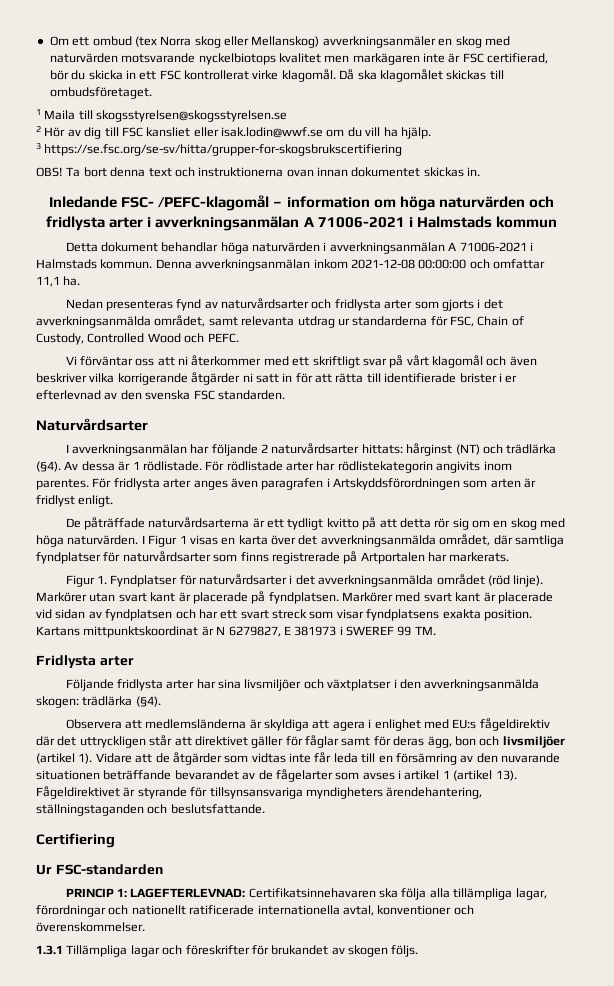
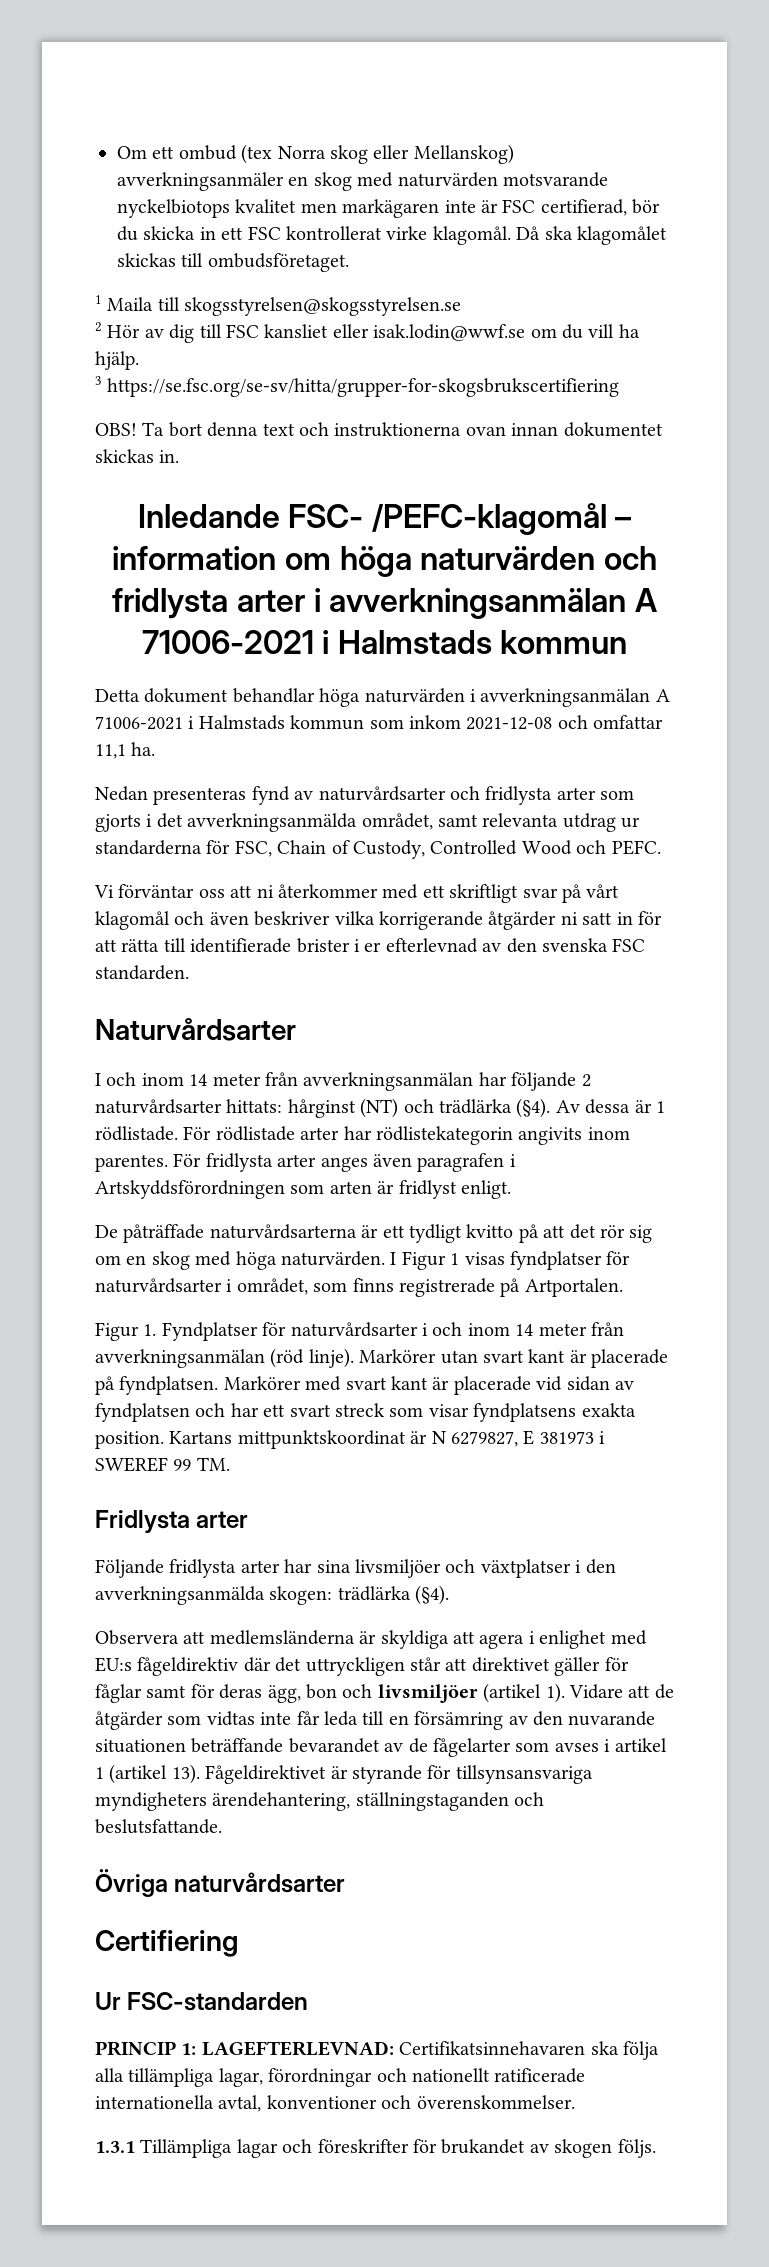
- Detta dokument behandlar höga naturvärden i avverkningsanmälan A 71006-2021 i Halmstads kommun. Denna avverkningsanmälan inkom 2021-12-08 00:00:00 och omfattar 11,1 ha.
+ Detta dokument behandlar höga naturvärden i avverkningsanmälan A 71006-2021 i Halmstads kommun som inkom 2021-12-08 och omfattar 11,1 ha.
- I avverkningsanmälan har följande 2 naturvårdsarter hittats: hårginst (NT) och trädlärka (§4).
+ I och inom 14 meter från avverkningsanmälan har följande 2 naturvårdsarter hittats: hårginst (NT) och trädlärka (§4).
- De påträffade naturvårdsarterna är ett tydligt kvitto på att detta rör sig om en skog med höga naturvärden.
+ De påträffade naturvårdsarterna är ett tydligt kvitto på att det rör sig om en skog med höga naturvärden.
- I Figur 1 visas en karta över det avverkningsanmälda området, där samtliga fyndplatser för naturvårdsarter som finns registrerade på Artportalen har markerats.
+ I Figur 1 visas fyndplatser för naturvårdsarter i området, som finns registrerade på Artportalen.
- Figur 1. Fyndplatser för naturvårdsarter i det avverkningsanmälda området (röd linje).
+ Figur 1. Fyndplatser för naturvårdsarter i och inom 14 meter från avverkningsanmälan (röd linje).
+ Övriga naturvårdsarter

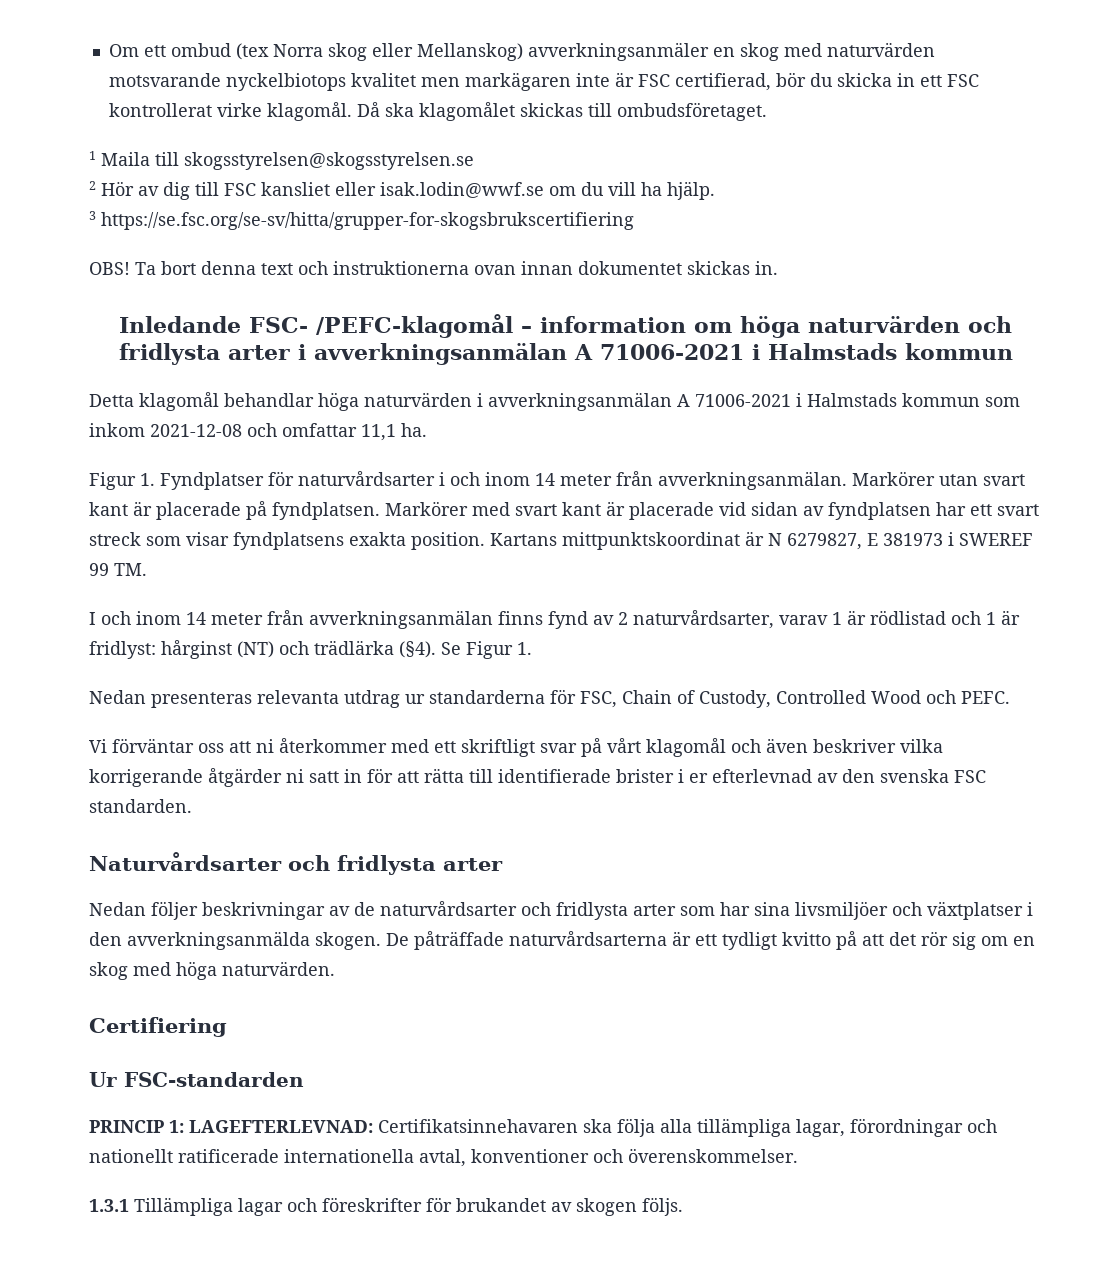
- Detta dokument behandlar höga naturvärden i avverkningsanmälan A 71006-2021 i Halmstads kommun som inkom 2021-12-08 och omfattar 11,1 ha.
+ Detta klagomål behandlar höga naturvärden i avverkningsanmälan A 71006-2021 i Halmstads kommun som inkom 2021-12-08 och omfattar 11,1 ha.
- Nedan presenteras fynd av naturvårdsarter och fridlysta arter som gjorts i det avverkningsanmälda området, samt relevanta utdrag ur standarderna för FSC, Chain of Custody, Controlled Wood och PEFC.
+ Figur 1. Fyndplatser för naturvårdsarter i och inom 14 meter från avverkningsanmälan. Markörer utan svart kant är placerade på fyndplatsen. Markörer med svart kant är placerade vid sidan av fyndplatsen har ett svart streck som visar fyndplatsens exakta position. Kartans mittpunktskoordinat är N 6279827, E 381973 i SWEREF 99 TM.
+ I och inom 14 meter från avverkningsanmälan finns fynd av 2 naturvårdsarter, varav 1 är rödlistad och 1 är fridlyst: hårginst (NT) och trädlärka (§4). Se Figur 1.
+ Nedan presenteras relevanta utdrag ur standarderna för FSC, Chain of Custody, Controlled Wood och PEFC.
- Naturvårdsarter
- I och inom 14 meter från avverkningsanmälan har följande 2 naturvårdsarter hittats: hårginst (NT) och trädlärka (§4). Av dessa är 1 rödlistade. För rödlistade arter har rödlistekategorin angivits inom parentes. För fridlysta arter anges även paragrafen i Artskyddsförordningen som arten är fridlyst enligt.
- De påträffade naturvårdsarterna är ett tydligt kvitto på att det rör sig om en skog med höga naturvärden. I Figur 1 visas fyndplatser för naturvårdsarter i området, som finns registrerade på Artportalen.
- Figur 1. Fyndplatser för naturvårdsarter i och inom 14 meter från avverkningsanmälan (röd linje). Markörer utan svart kant är placerade på fyndplatsen. Markörer med svart kant är placerade vid sidan av fyndplatsen och har ett svart streck som visar fyndplatsens exakta position. Kartans mittpunktskoordinat är N 6279827, E 381973 i SWEREF 99 TM.
- Fridlysta arter
- Följande fridlysta arter har sina livsmiljöer och växtplatser i den avverkningsanmälda skogen: trädlärka (§4).
- Observera att medlemsländerna är skyldiga att agera i enlighet med EU:s fågeldirektiv där det uttryckligen står att direktivet gäller för fåglar samt för deras ägg, bon och livsmiljöer (artikel 1). Vidare att de åtgärder som vidtas inte får leda till en försämring av den nuvarande situationen beträffande bevarandet av de fågelarter som avses i artikel 1 (artikel 13). Fågeldirektivet är styrande för tillsynsansvariga myndigheters ärendehantering, ställningstaganden och beslutsfattande.
- Övriga naturvårdsarter
+ Naturvårdsarter och fridlysta arter
+ Nedan följer beskrivningar av de naturvårdsarter och fridlysta arter som har sina livsmiljöer och växtplatser i den avverkningsanmälda skogen. De påträffade naturvårdsarterna är ett tydligt kvitto på att det rör sig om en skog med höga naturvärden.

